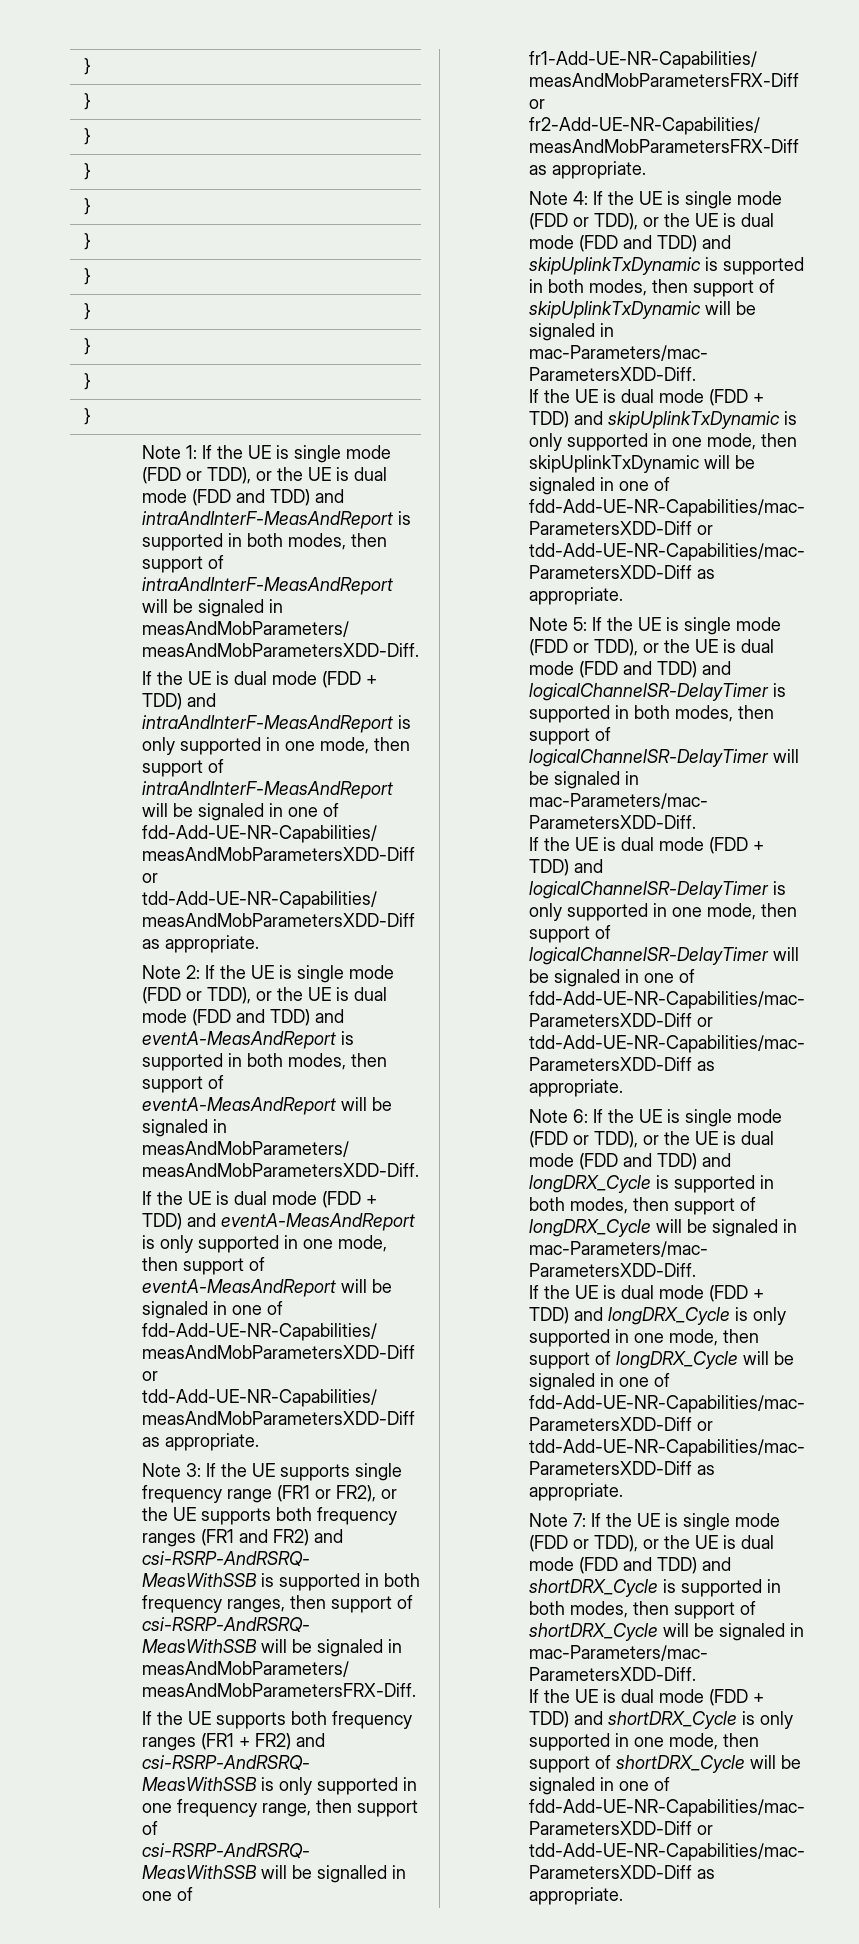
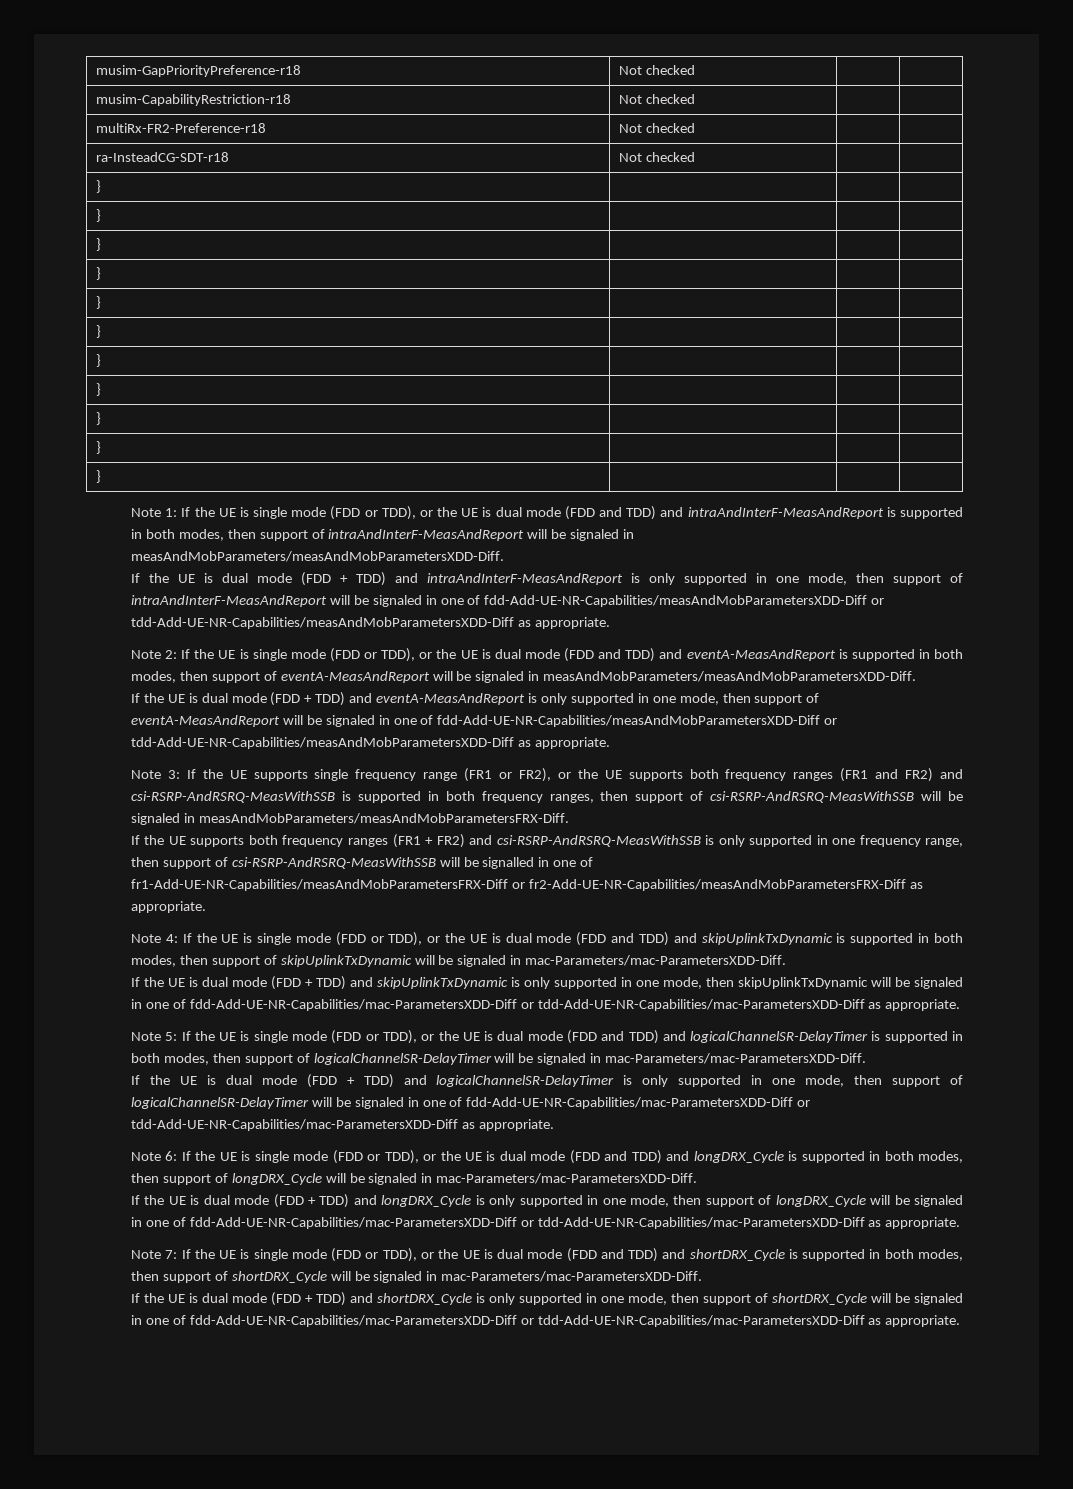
+ musim-GapPriorityPreference-r18 | Not checked | |
+ musim-CapabilityRestriction-r18 | Not checked | |
+ multiRx-FR2-Preference-r18 | Not checked | |
+ ra-InsteadCG-SDT-r18 | Not checked | |

